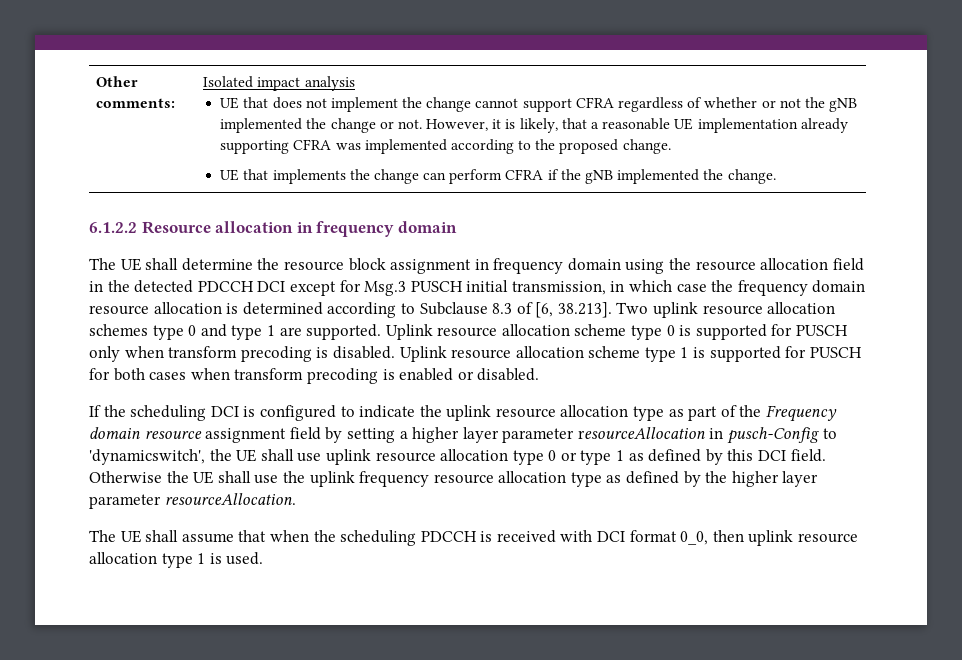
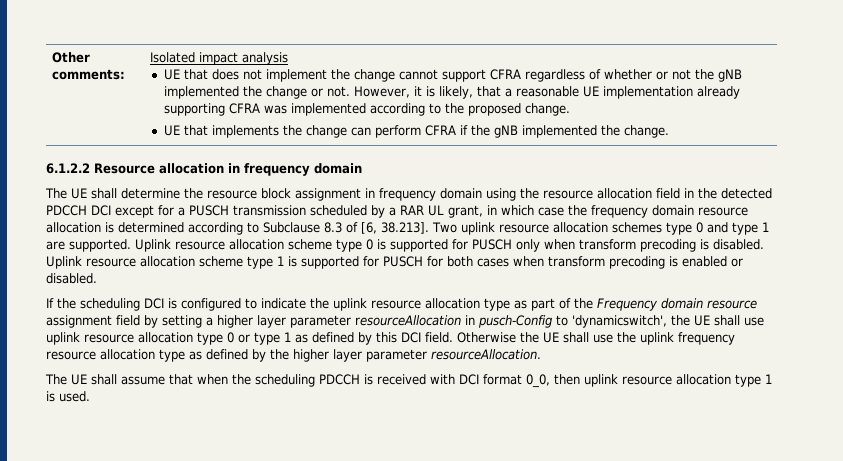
- The UE shall determine the resource block assignment in frequency domain using the resource allocation field in the detected PDCCH DCI except for Msg.3 PUSCH initial transmission, in which case the frequency domain resource allocation is determined according to Subclause 8.3 of [6, 38.213]. Two uplink resource allocation schemes type 0 and type 1 are supported.
+ The UE shall determine the resource block assignment in frequency domain using the resource allocation field in the detected PDCCH DCI except for a PUSCH transmission scheduled by a RAR UL grant, in which case the frequency domain resource allocation is determined according to Subclause 8.3 of [6, 38.213]. Two uplink resource allocation schemes type 0 and type 1 are supported.

